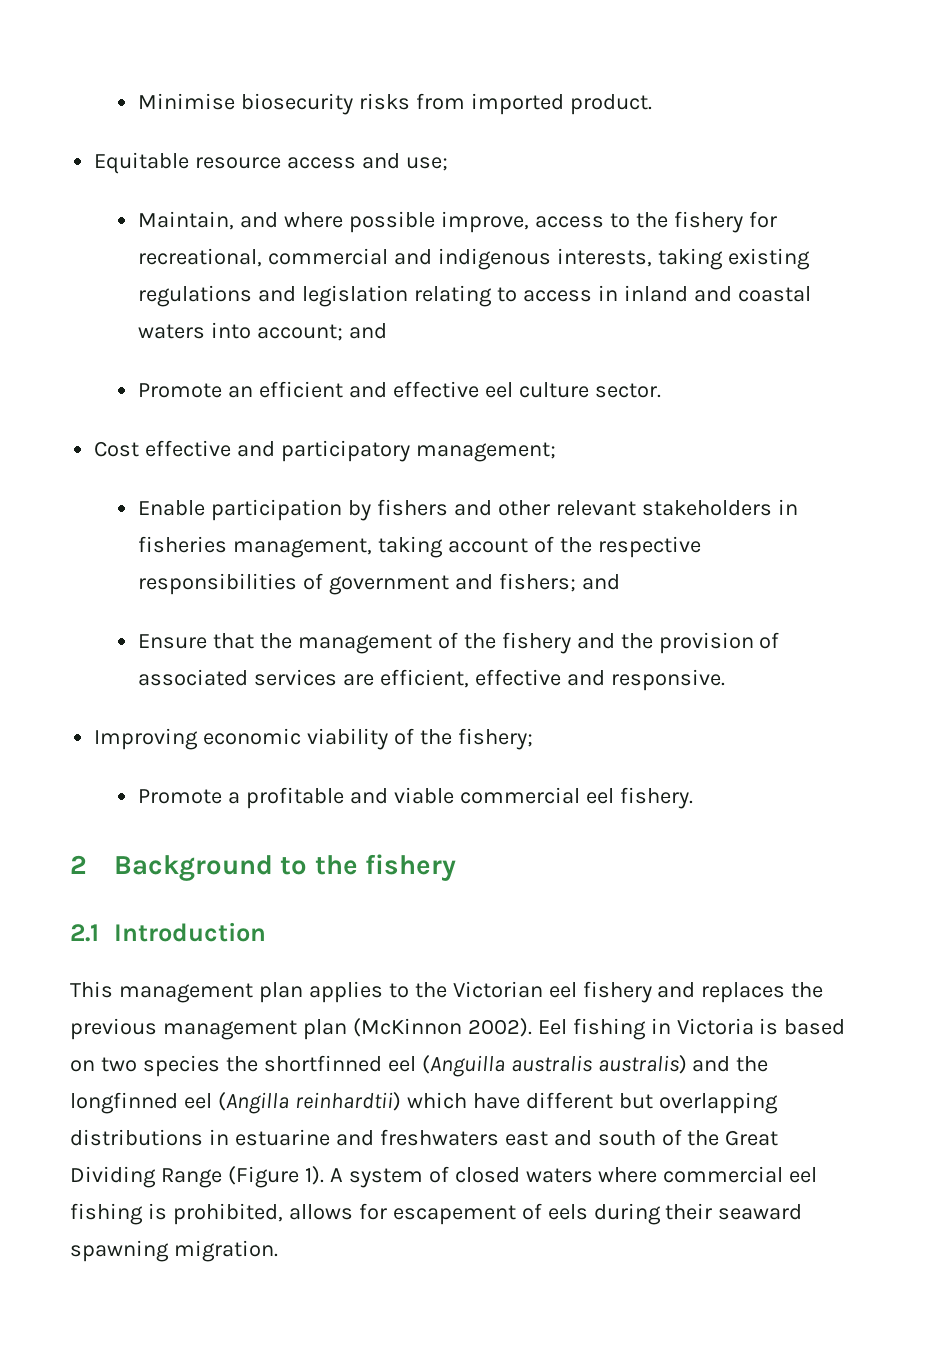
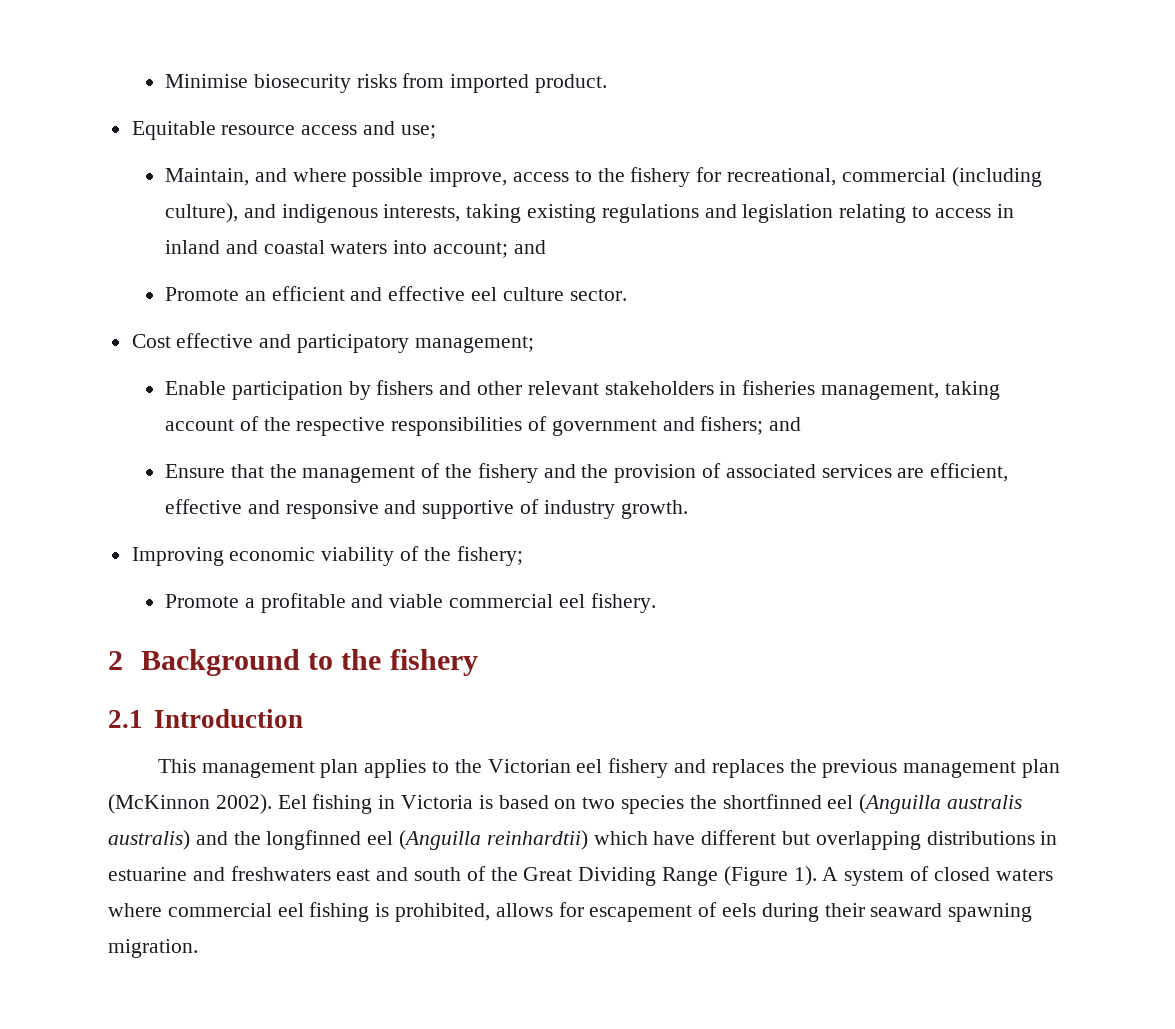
- Maintain, and where possible improve, access to the fishery for recreational, commercial and indigenous interests, taking existing regulations and legislation relating to access in inland and coastal waters into account; and
+ Maintain, and where possible improve, access to the fishery for recreational, commercial (including culture), and indigenous interests, taking existing regulations and legislation relating to access in inland and coastal waters into account; and
- Ensure that the management of the fishery and the provision of associated services are efficient, effective and responsive.
+ Ensure that the management of the fishery and the provision of associated services are efficient, effective and responsive and supportive of industry growth.
- Eel fishing in Victoria is based on two species the shortfinned eel (Anguilla australis australis) and the longfinned eel (Angilla reinhardtii) which have different but overlapping distributions in estuarine and freshwaters east and south of the Great Dividing Range (Figure 1).
+ Eel fishing in Victoria is based on two species the shortfinned eel (Anguilla australis australis) and the longfinned eel (Anguilla reinhardtii) which have different but overlapping distributions in estuarine and freshwaters east and south of the Great Dividing Range (Figure 1).

